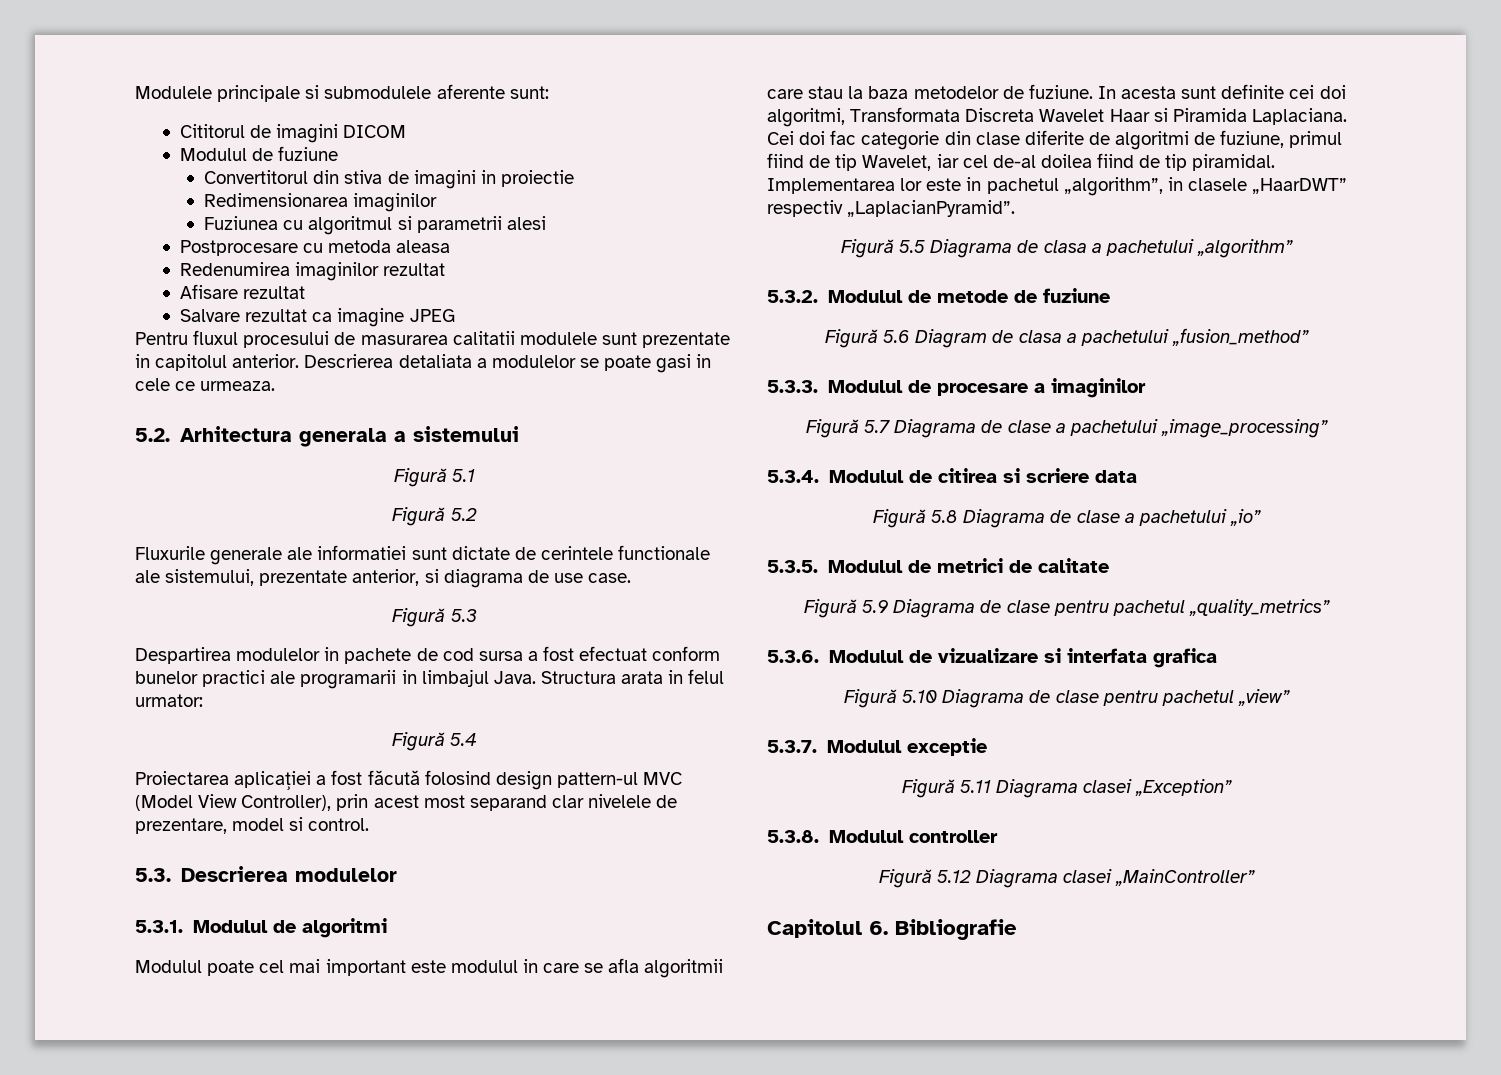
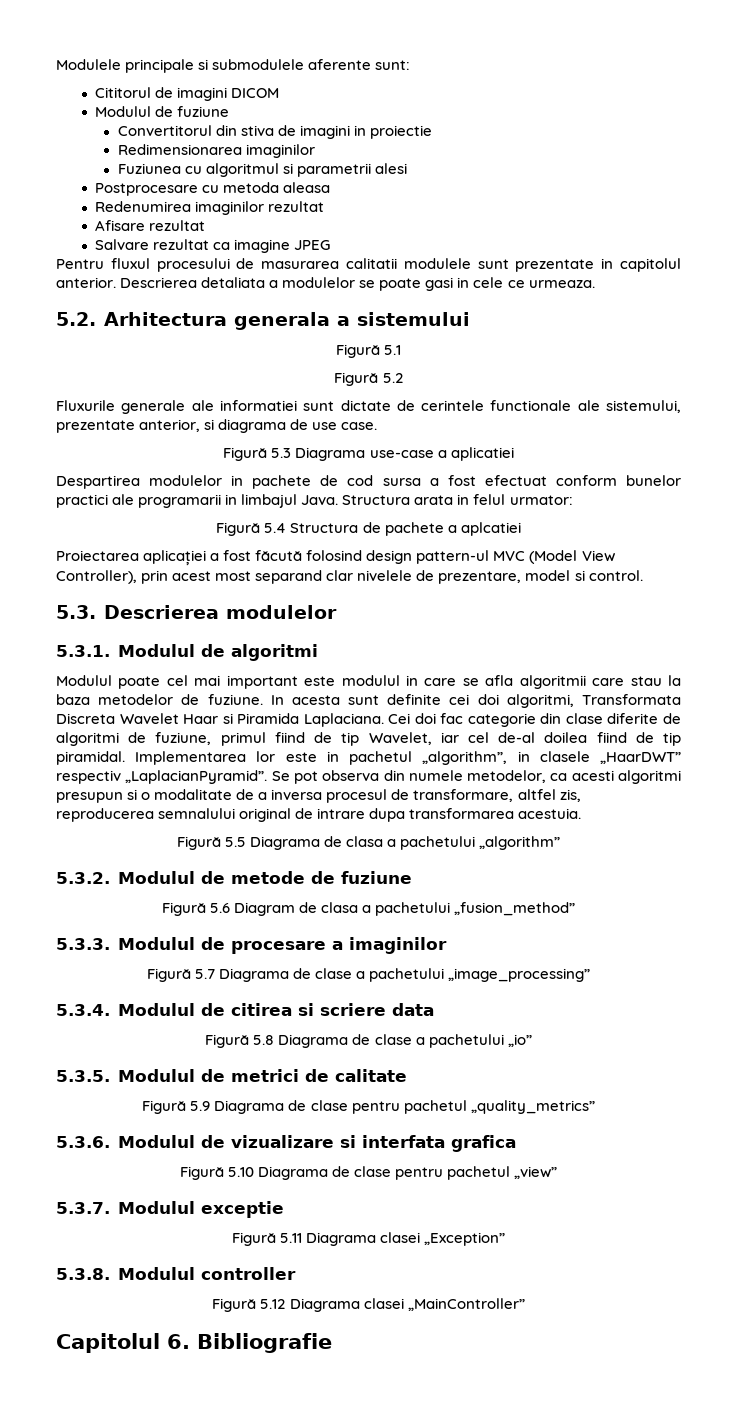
- Figură 5.3
+ Figură 5.3 Diagrama use-case a aplicatiei
- Figură 5.4
+ Figură 5.4 Structura de pachete a aplcatiei
+ Se pot observa din numele metodelor, ca acesti algoritmi presupun si o modalitate de a inversa procesul de transformare, altfel zis, reproducerea semnalului original de intrare dupa transformarea acestuia.

